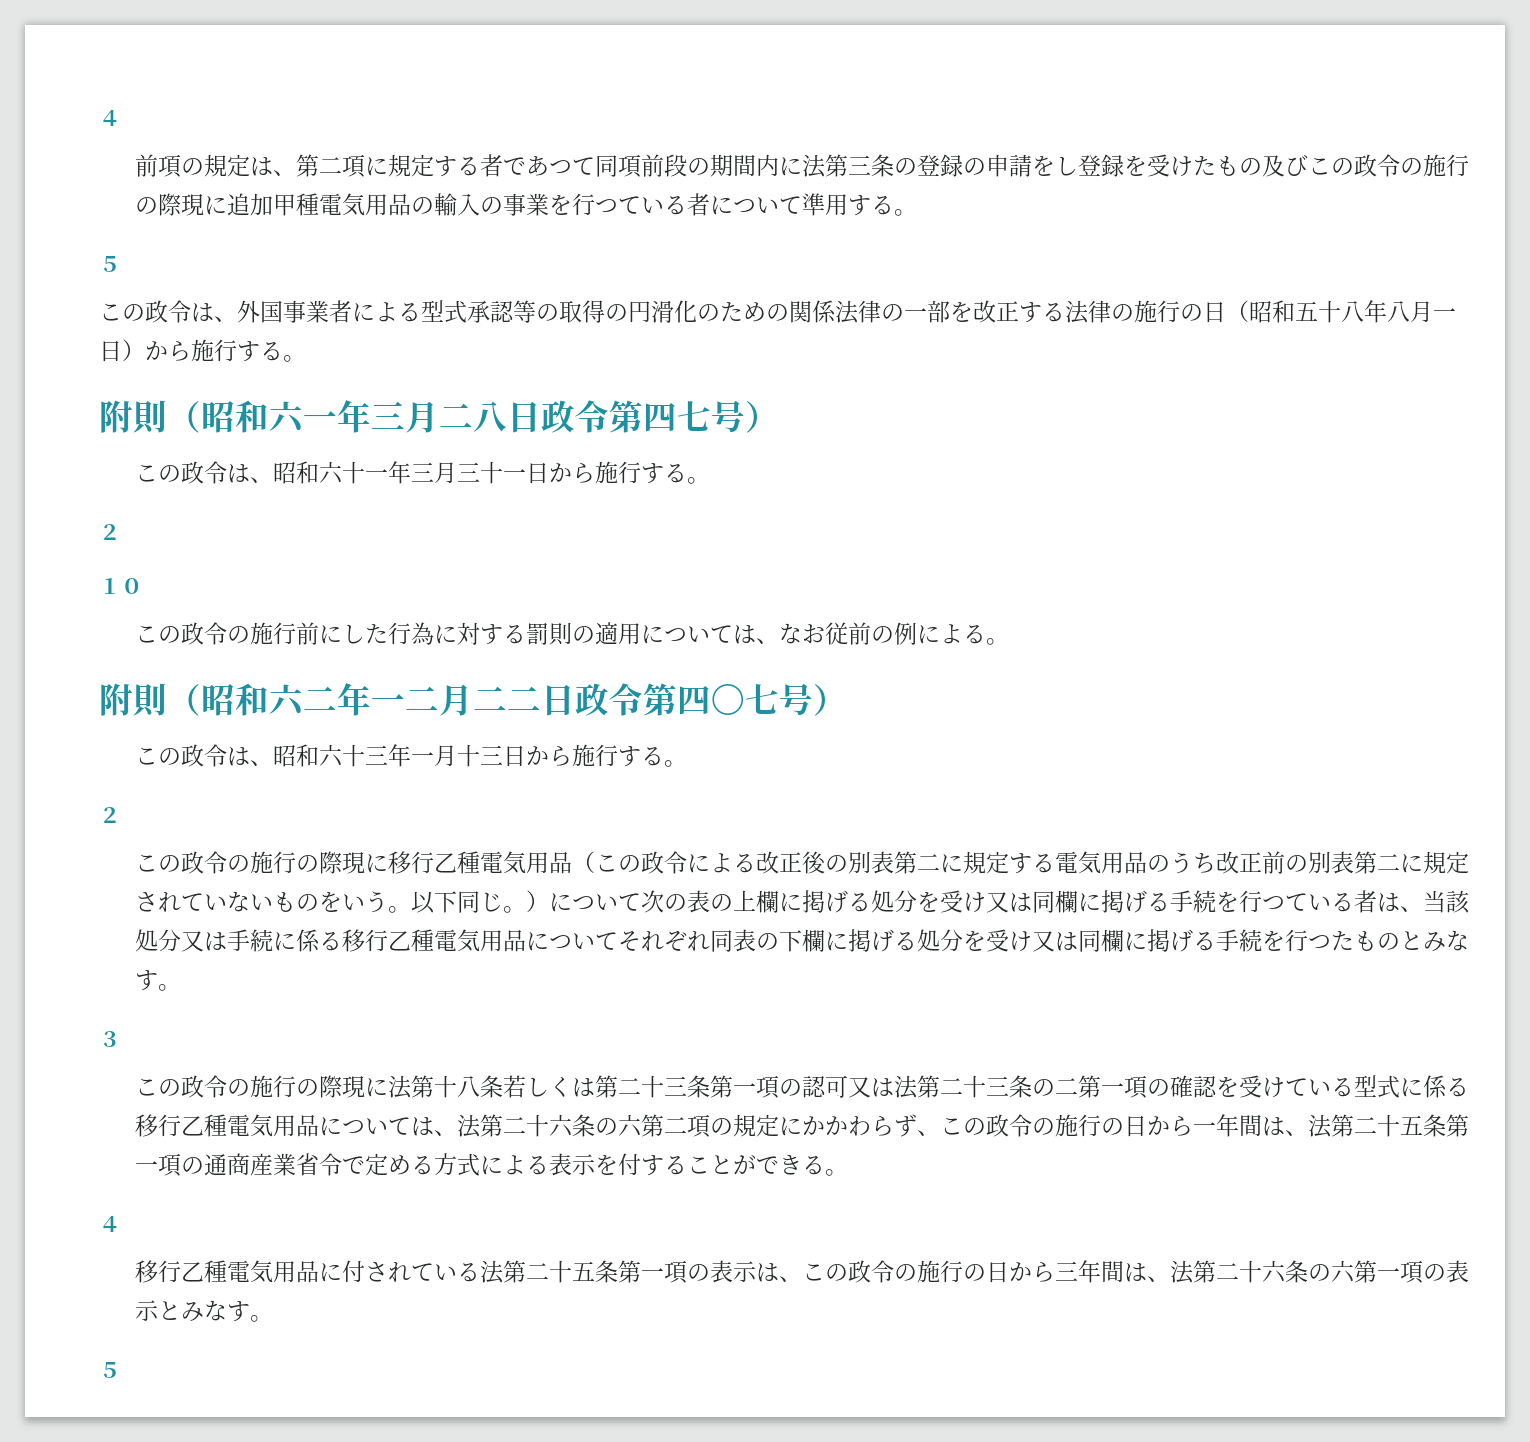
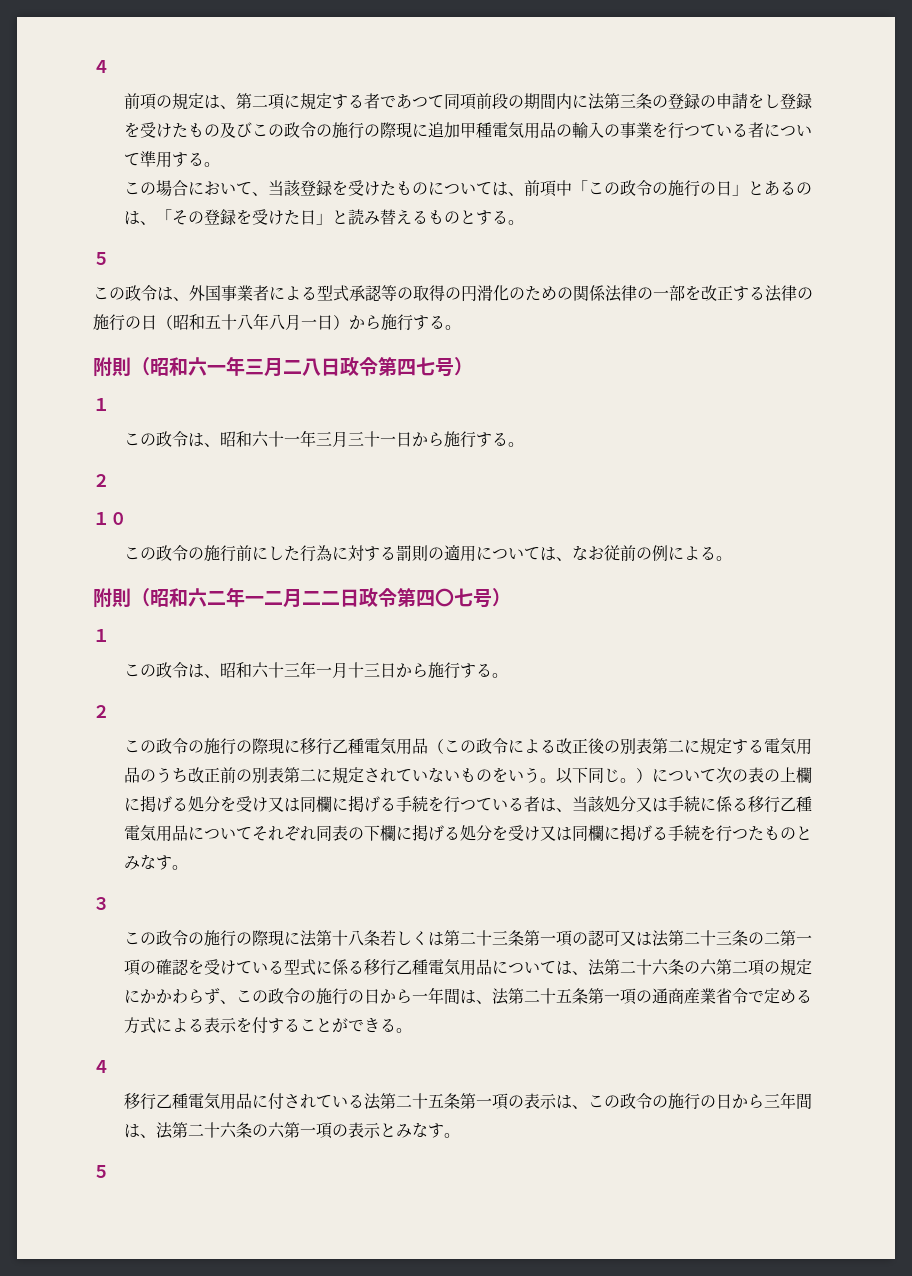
+ この場合において、当該登録を受けたものについては、前項中「この政令の施行の日」とあるのは、「その登録を受けた日」と読み替えるものとする。
  附則（昭和六一年三月二八日政令第四七号）
+ １
  附則（昭和六二年一二月二二日政令第四〇七号）
+ １

